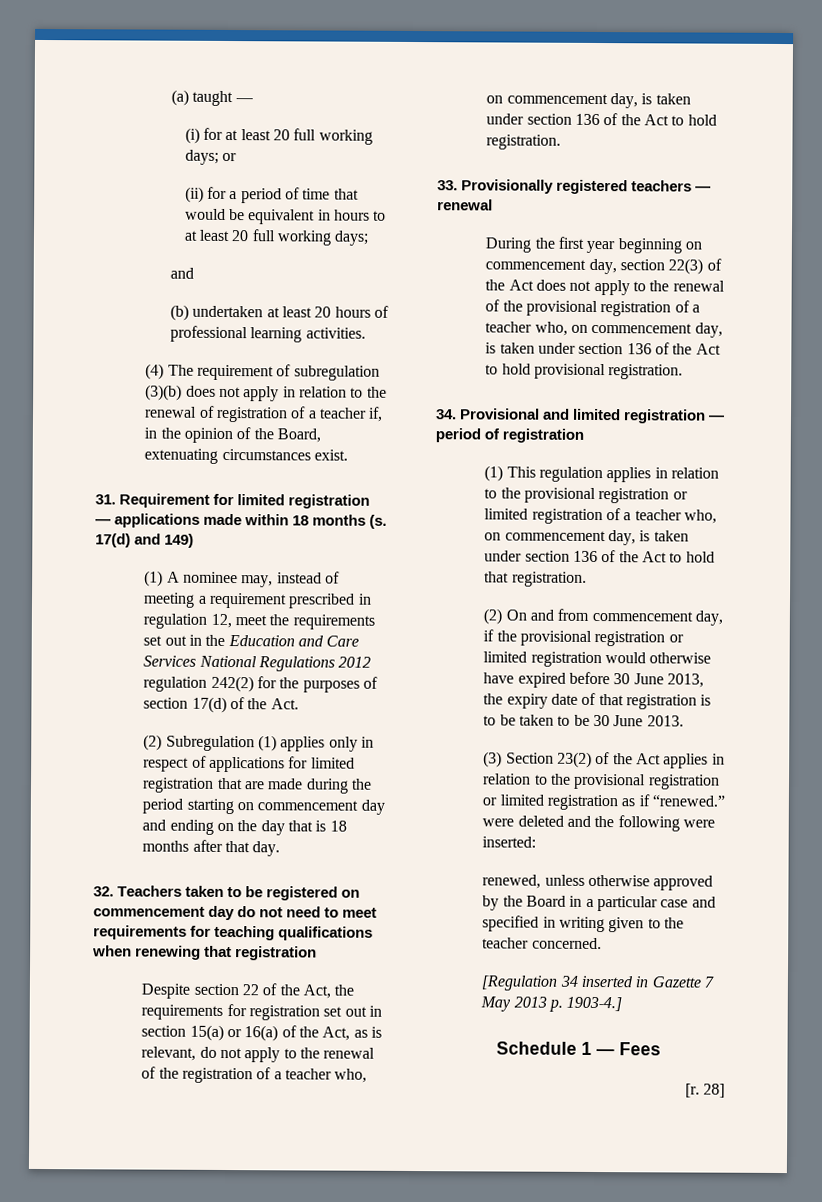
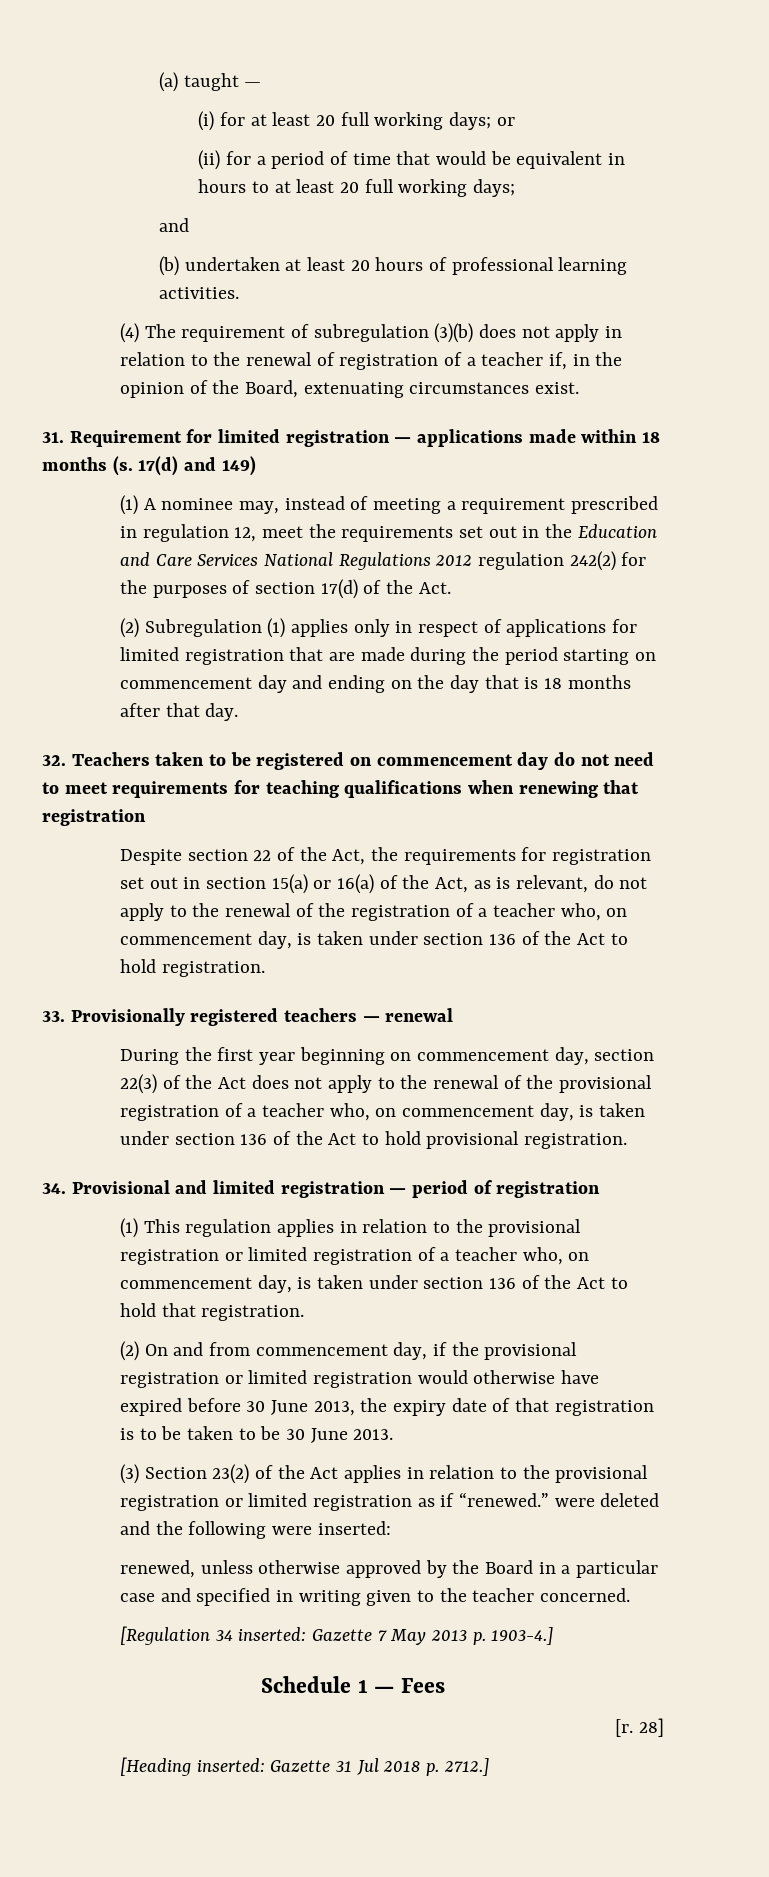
- [Regulation 34 inserted in Gazette 7 May 2013 p. 1903-4.]
+ [Regulation 34 inserted: Gazette 7 May 2013 p. 1903-4.]
+ [Heading inserted: Gazette 31 Jul 2018 p. 2712.]

